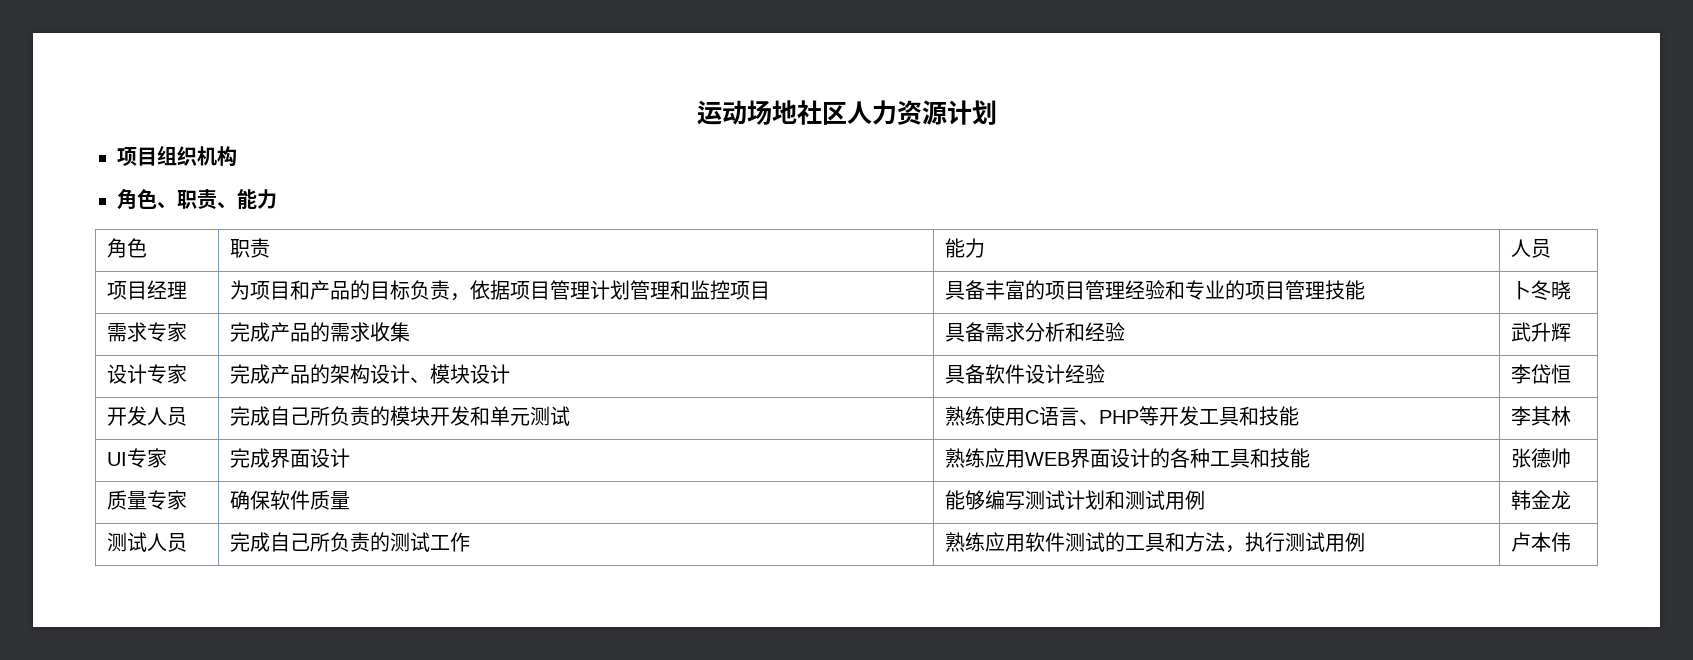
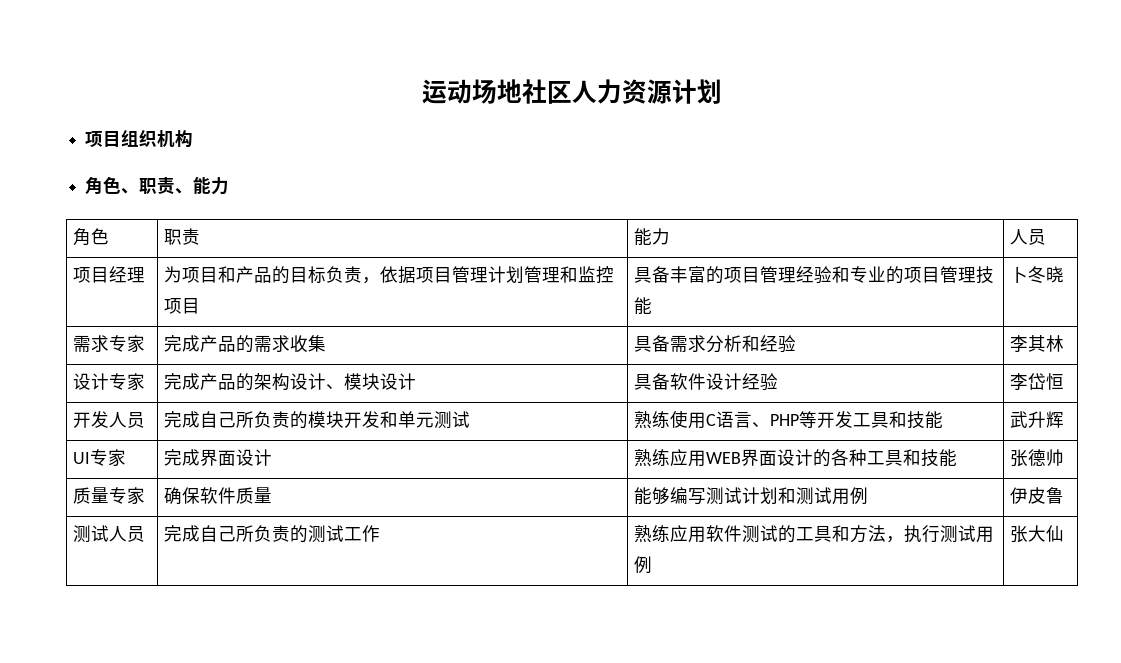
- 需求专家 | 完成产品的需求收集 | 具备需求分析和经验 | 武升辉
+ 需求专家 | 完成产品的需求收集 | 具备需求分析和经验 | 李其林
- 开发人员 | 完成自己所负责的模块开发和单元测试 | 熟练使用C语言、PHP等开发工具和技能 | 李其林
+ 开发人员 | 完成自己所负责的模块开发和单元测试 | 熟练使用C语言、PHP等开发工具和技能 | 武升辉
- 质量专家 | 确保软件质量 | 能够编写测试计划和测试用例 | 韩金龙
+ 质量专家 | 确保软件质量 | 能够编写测试计划和测试用例 | 伊皮鲁
- 测试人员 | 完成自己所负责的测试工作 | 熟练应用软件测试的工具和方法，执行测试用例 | 卢本伟
+ 测试人员 | 完成自己所负责的测试工作 | 熟练应用软件测试的工具和方法，执行测试用例 | 张大仙

